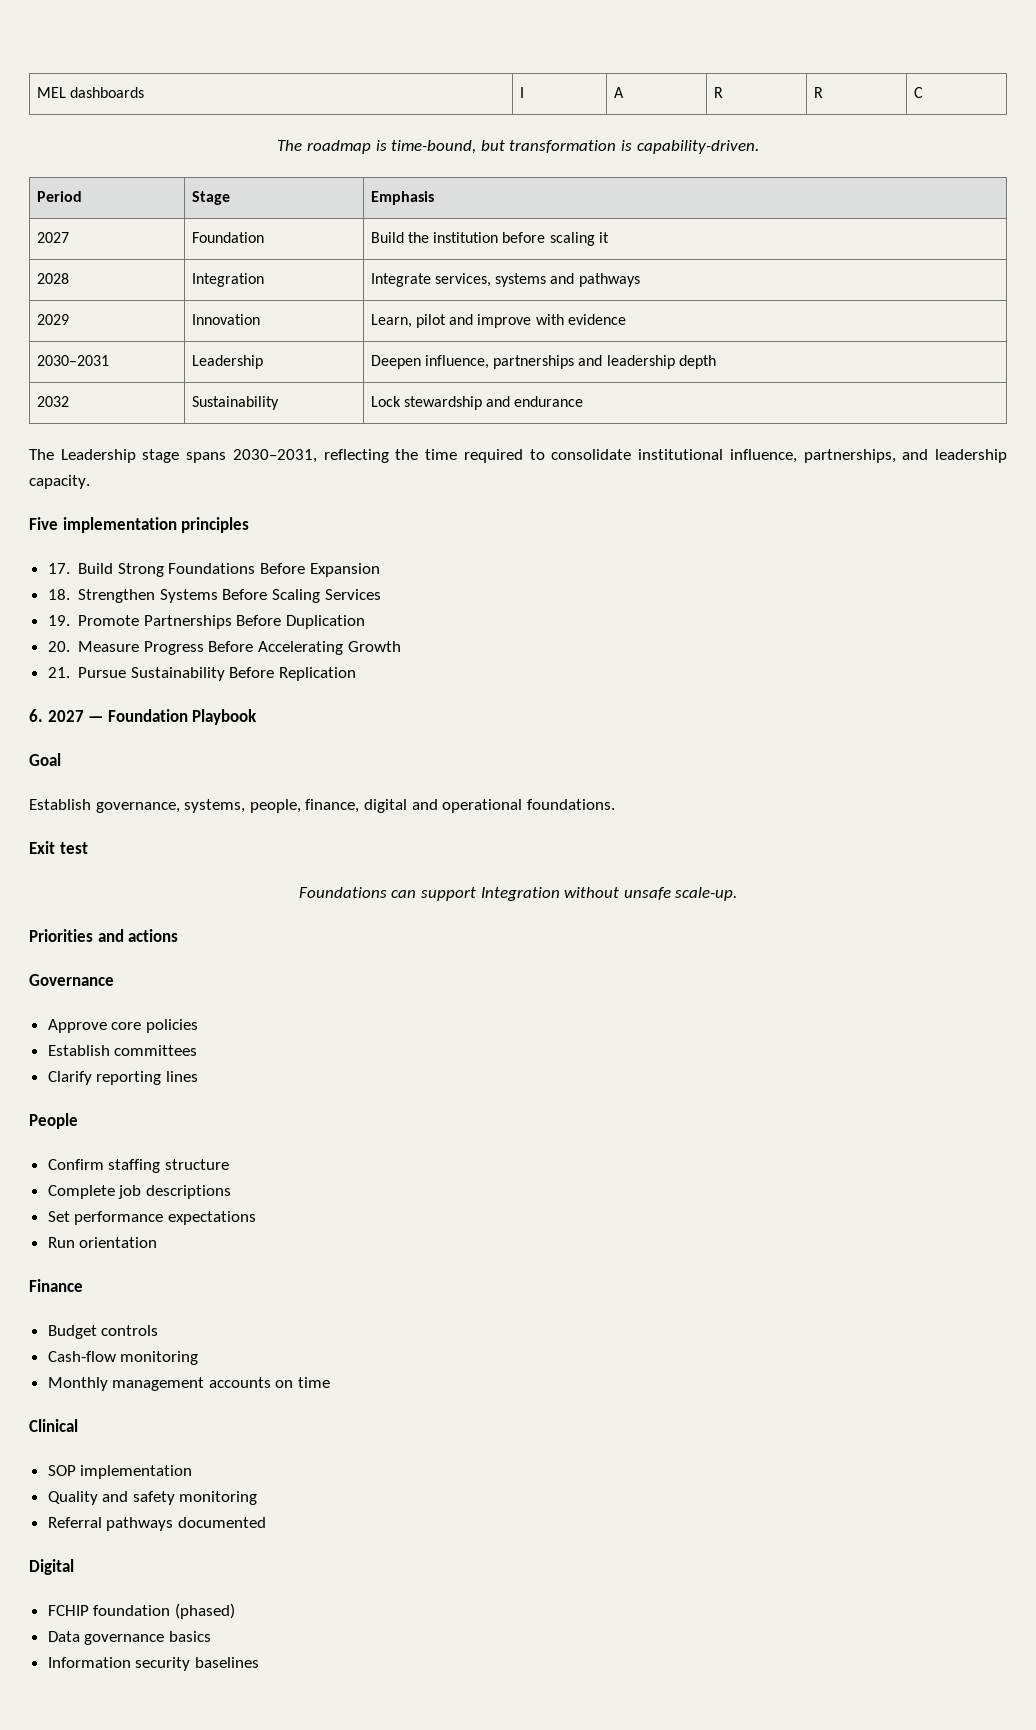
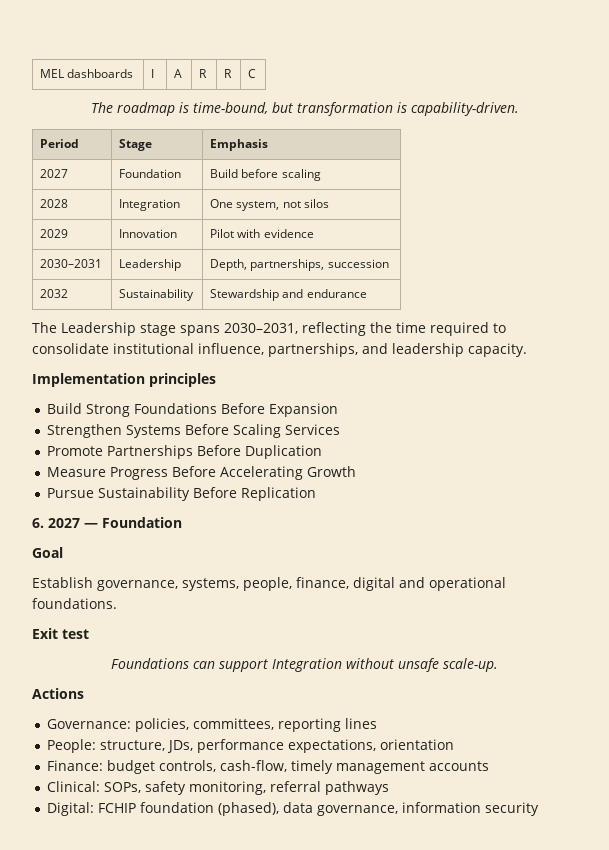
- 2027 | Foundation | Build the institution before scaling it
+ 2027 | Foundation | Build before scaling
- 2028 | Integration | Integrate services, systems and pathways
- 2029 | Innovation | Learn, pilot and improve with evidence
- 2030–2031 | Leadership | Deepen influence, partnerships and leadership depth
+ 2028 | Integration | One system, not silos
+ 2029 | Innovation | Pilot with evidence
+ 2030–2031 | Leadership | Depth, partnerships, succession
- 2032 | Sustainability | Lock stewardship and endurance
+ 2032 | Sustainability | Stewardship and endurance
- Five implementation principles
+ Implementation principles
- 17. Build Strong Foundations Before Expansion
+ Build Strong Foundations Before Expansion
- 18. Strengthen Systems Before Scaling Services
+ Strengthen Systems Before Scaling Services
- 19. Promote Partnerships Before Duplication
+ Promote Partnerships Before Duplication
- 20. Measure Progress Before Accelerating Growth
+ Measure Progress Before Accelerating Growth
- 21. Pursue Sustainability Before Replication
+ Pursue Sustainability Before Replication
- 6. 2027 — Foundation Playbook
+ 6. 2027 — Foundation
- Priorities and actions
- Governance
- Approve core policies
- Establish committees
- Clarify reporting lines
- People
- Confirm staffing structure
- Complete job descriptions
- Set performance expectations
- Run orientation
- Finance
- Budget controls
- Cash-flow monitoring
- Monthly management accounts on time
- Clinical
- SOP implementation
- Quality and safety monitoring
- Referral pathways documented
- Digital
- FCHIP foundation (phased)
- Data governance basics
- Information security baselines
+ Actions
+ Governance: policies, committees, reporting lines
+ People: structure, JDs, performance expectations, orientation
+ Finance: budget controls, cash-flow, timely management accounts
+ Clinical: SOPs, safety monitoring, referral pathways
+ Digital: FCHIP foundation (phased), data governance, information security

